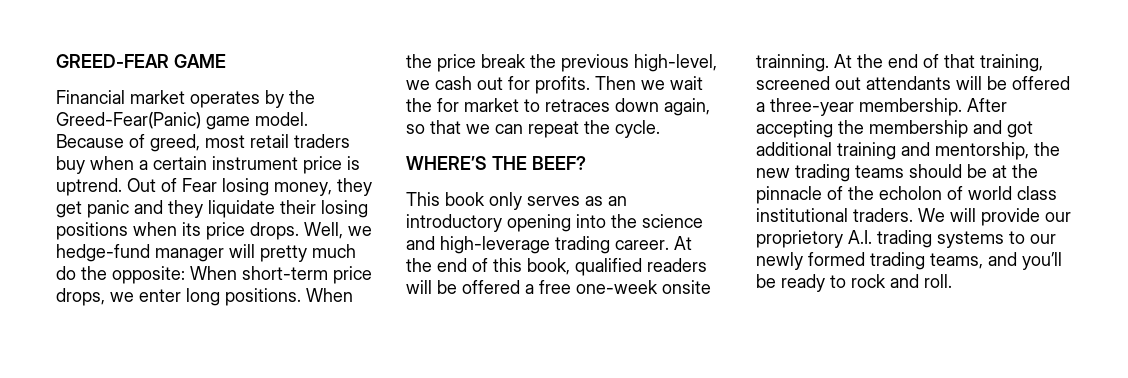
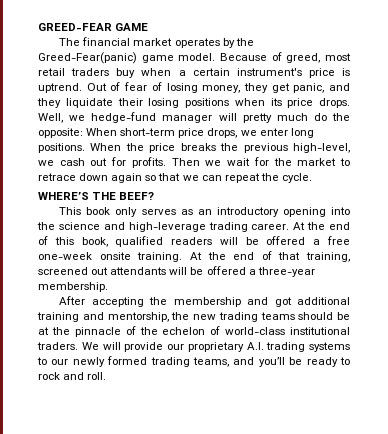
- Financial market operates by the Greed-Fear(Panic) game model.
+ The financial market operates by the Greed-Fear(panic) game model.
- Because of greed, most retail traders buy when a certain instrument price is uptrend.
+ Because of greed, most retail traders buy when a certain instrument's price is uptrend.
- Out of Fear losing money, they get panic and they liquidate their losing positions when its price drops.
+ Out of fear of losing money, they get panic, and they liquidate their losing positions when its price drops.
- When the price break the previous high-level, we cash out for profits.
+ When the price breaks the previous high-level, we cash out for profits.
- Then we wait the for market to retraces down again, so that we can repeat the cycle.
+ Then we wait for the market to retrace down again so that we can repeat the cycle.
- At the end of this book, qualified readers will be offered a free one-week onsite trainning.
+ At the end of this book, qualified readers will be offered a free one-week onsite training.
- At the end of that training, screened out attendants will be offered a three-year membership. After accepting the membership and got additional training and mentorship, the new trading teams should be at the pinnacle of the echolon of world class institutional traders.
+ At the end of that training, screened out attendants will be offered a three-year membership.
+ After accepting the membership and got additional training and mentorship, the new trading teams should be at the pinnacle of the echelon of world-class institutional traders.
- We will provide our proprietory A.I. trading systems to our newly formed trading teams, and you’ll be ready to rock and roll.
+ We will provide our proprietary A.I. trading systems to our newly formed trading teams, and you’ll be ready to rock and roll.

